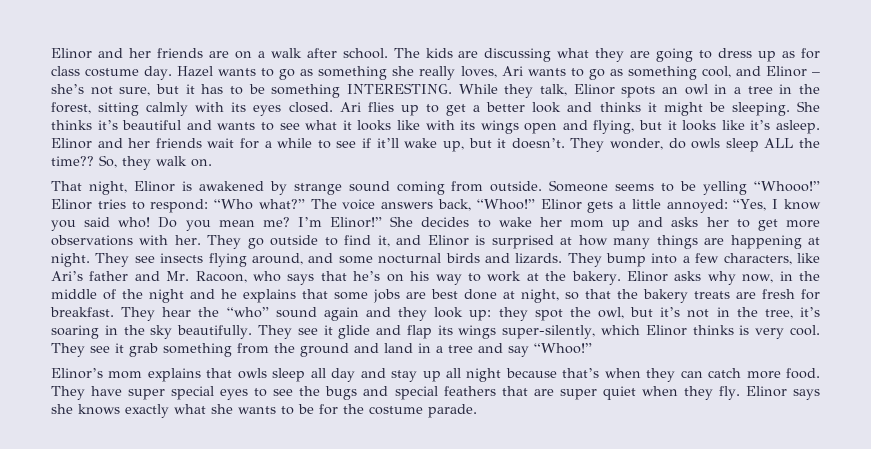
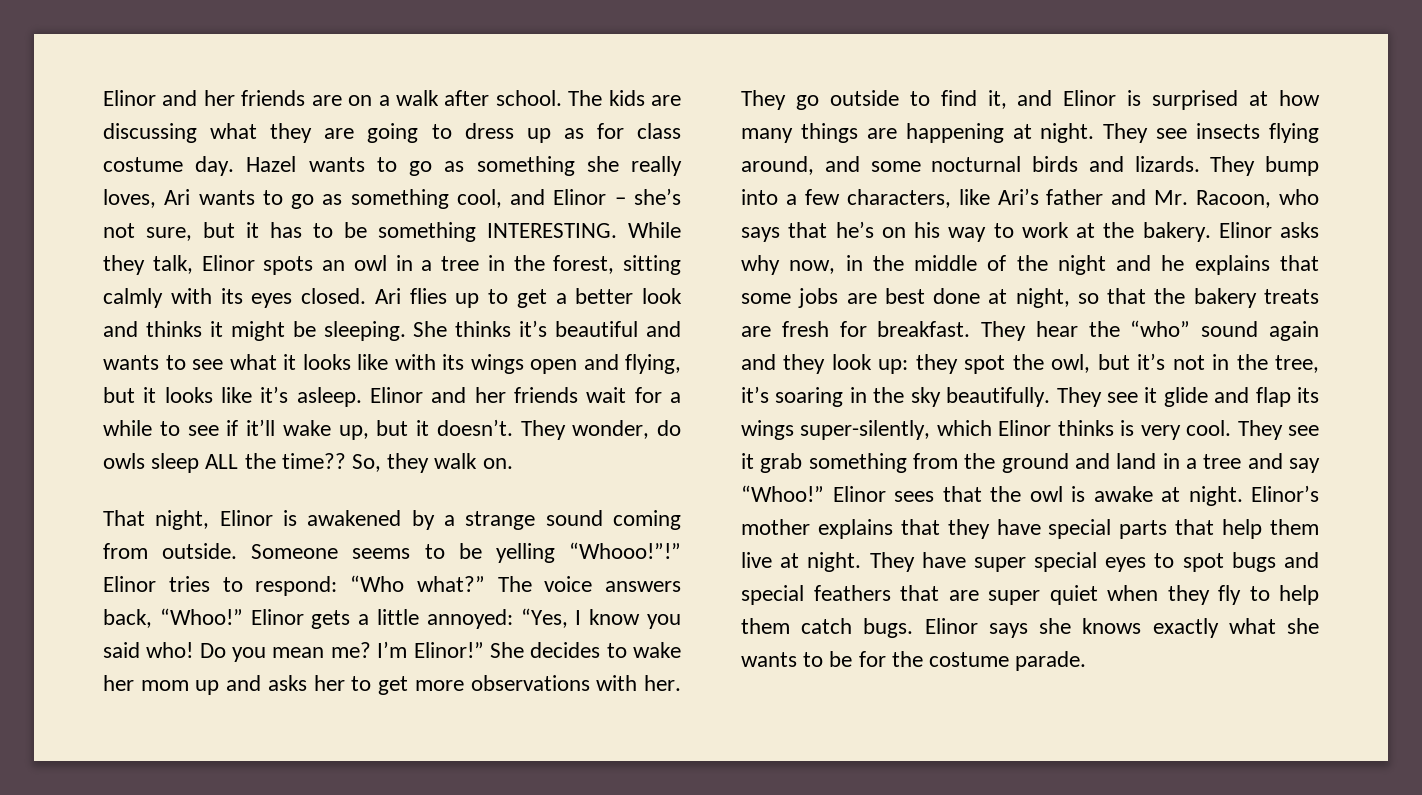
- That night, Elinor is awakened by strange sound coming from outside.
+ That night, Elinor is awakened by a strange sound coming from outside.
- Someone seems to be yelling “Whooo!”
+ Someone seems to be yelling “Whooo!”!”
- They see it grab something from the ground and land in a tree and say “Whoo!”
- Elinor’s mom explains that owls sleep all day and stay up all night because that’s when they can catch more food.
+ They see it grab something from the ground and land in a tree and say “Whoo!” Elinor sees that the owl is awake at night. Elinor’s mother explains that they have special parts that help them live at night.
- They have super special eyes to see the bugs and special feathers that are super quiet when they fly.
+ They have super special eyes to spot bugs and special feathers that are super quiet when they fly to help them catch bugs.

